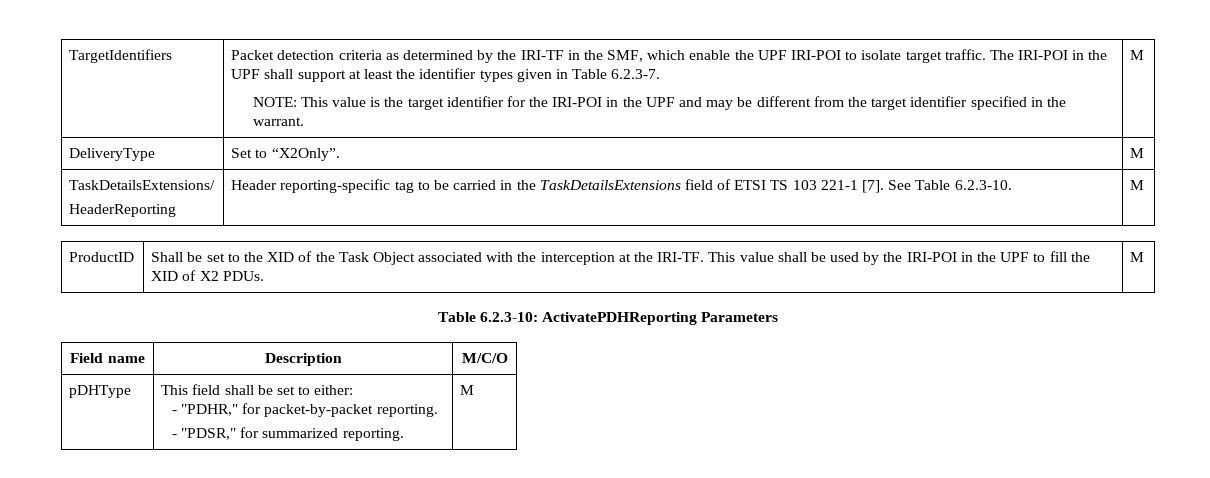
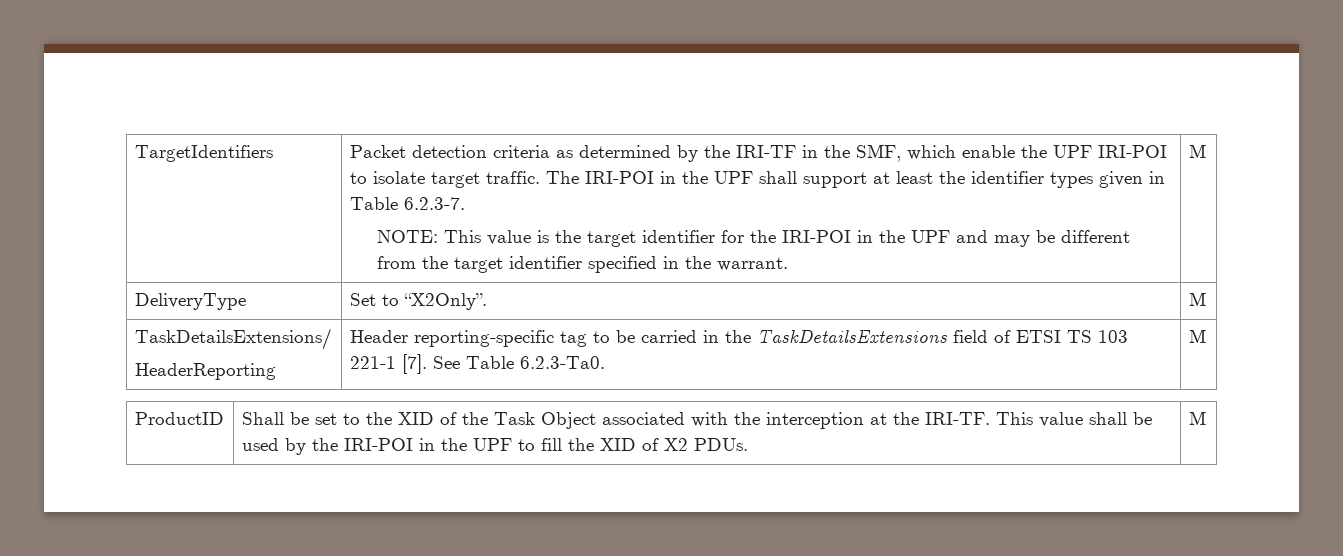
  TaskDetailsExtensions/
- HeaderReporting | Header reporting-specific tag to be carried in the TaskDetailsExtensions field of ETSI TS 103 221-1 [7]. See Table 6.2.3-10. | M
+ HeaderReporting | Header reporting-specific tag to be carried in the TaskDetailsExtensions field of ETSI TS 103 221-1 [7]. See Table 6.2.3-Ta0. | M
- Table 6.2.3-10: ActivatePDHReporting Parameters
- Field name | Description | M/C/O
- pDHType | This field shall be set to either:
- - "PDHR," for packet-by-packet reporting.
- - "PDSR," for summarized reporting. | M

